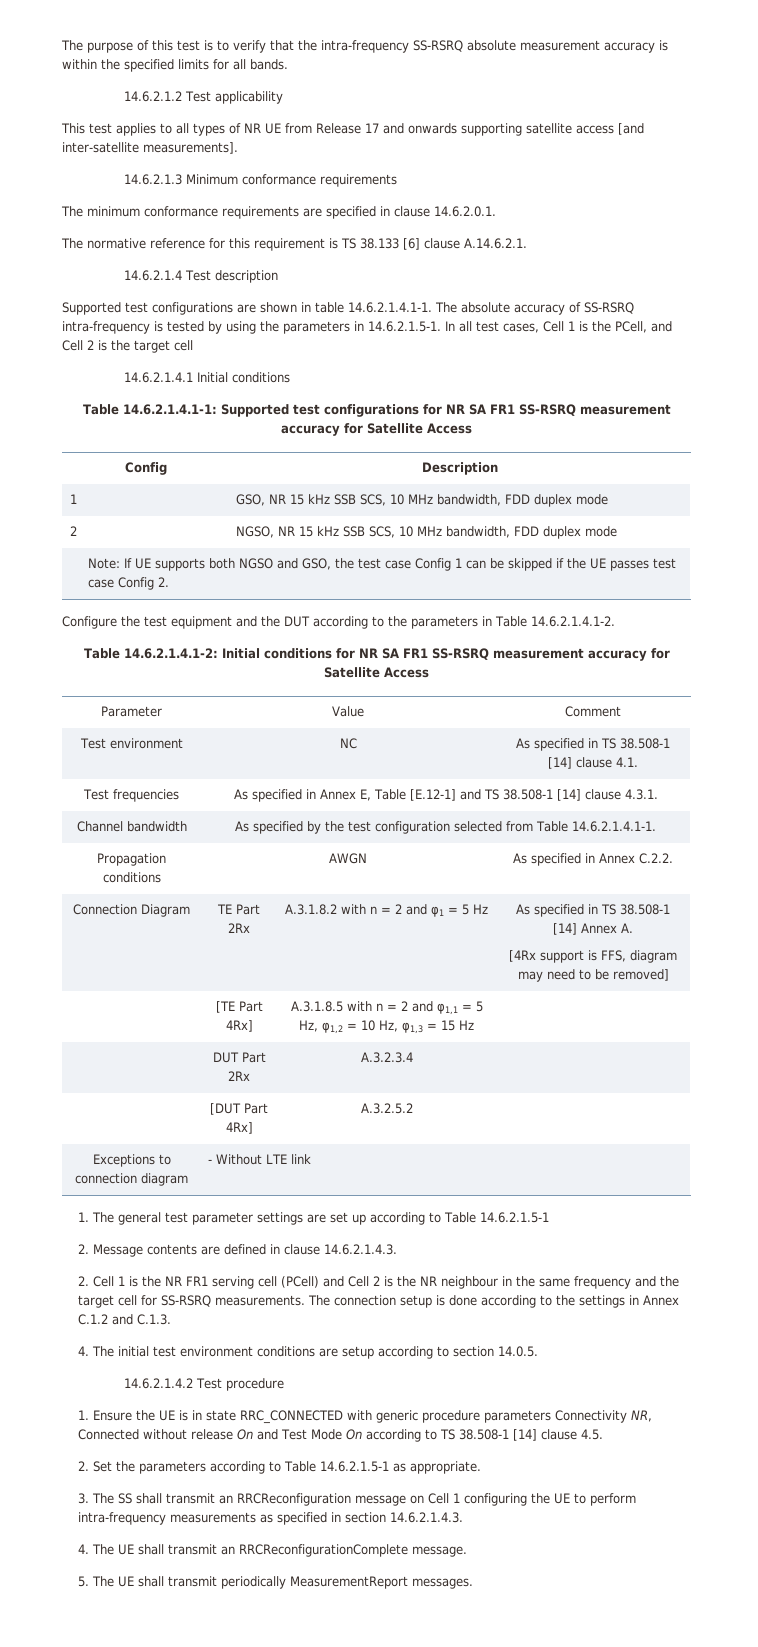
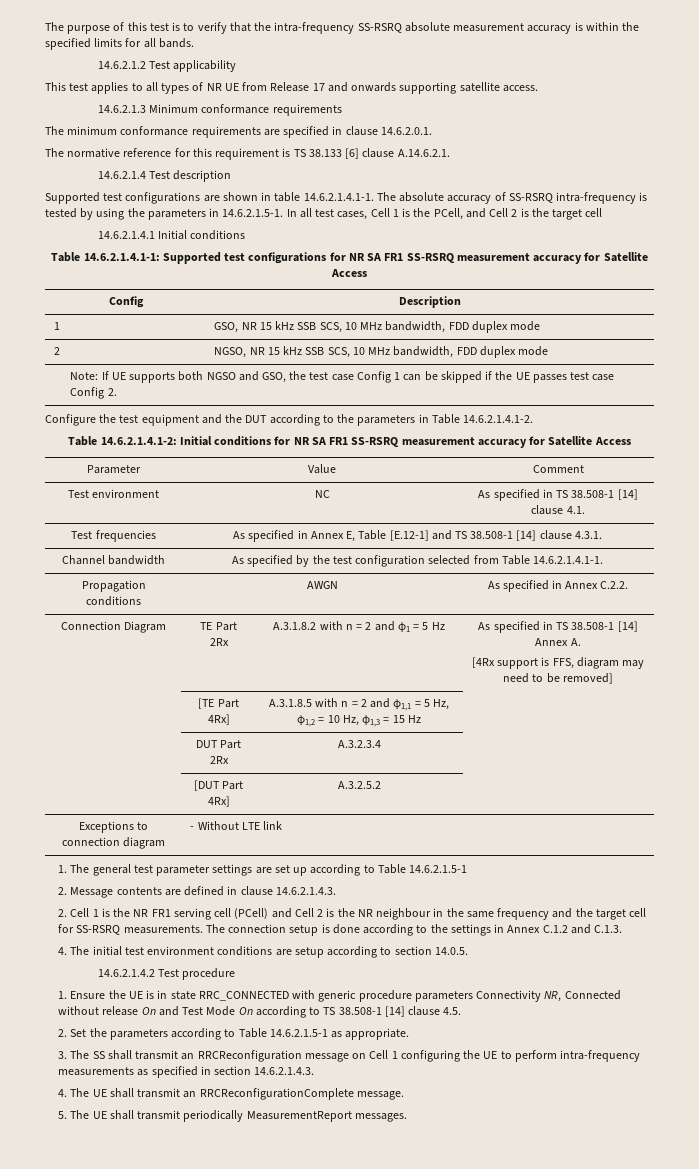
- This test applies to all types of NR UE from Release 17 and onwards supporting satellite access [and inter-satellite measurements].
+ This test applies to all types of NR UE from Release 17 and onwards supporting satellite access.

